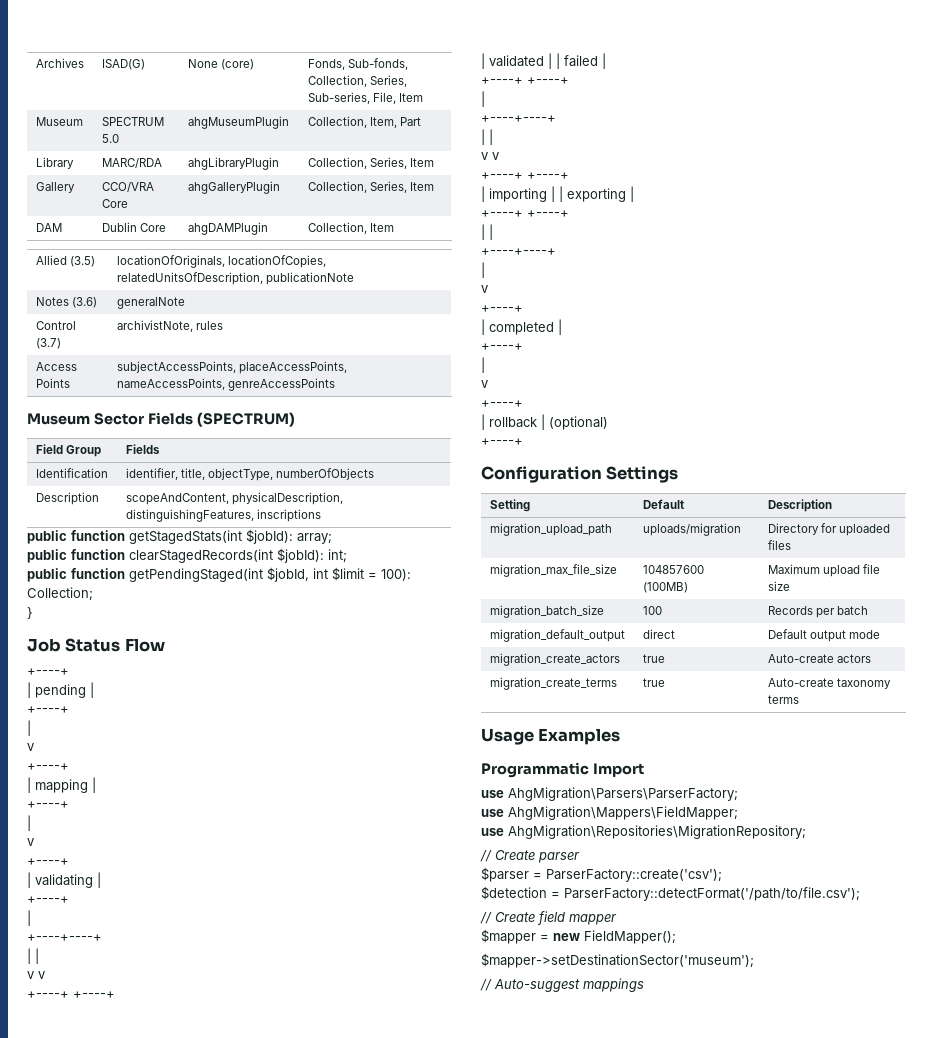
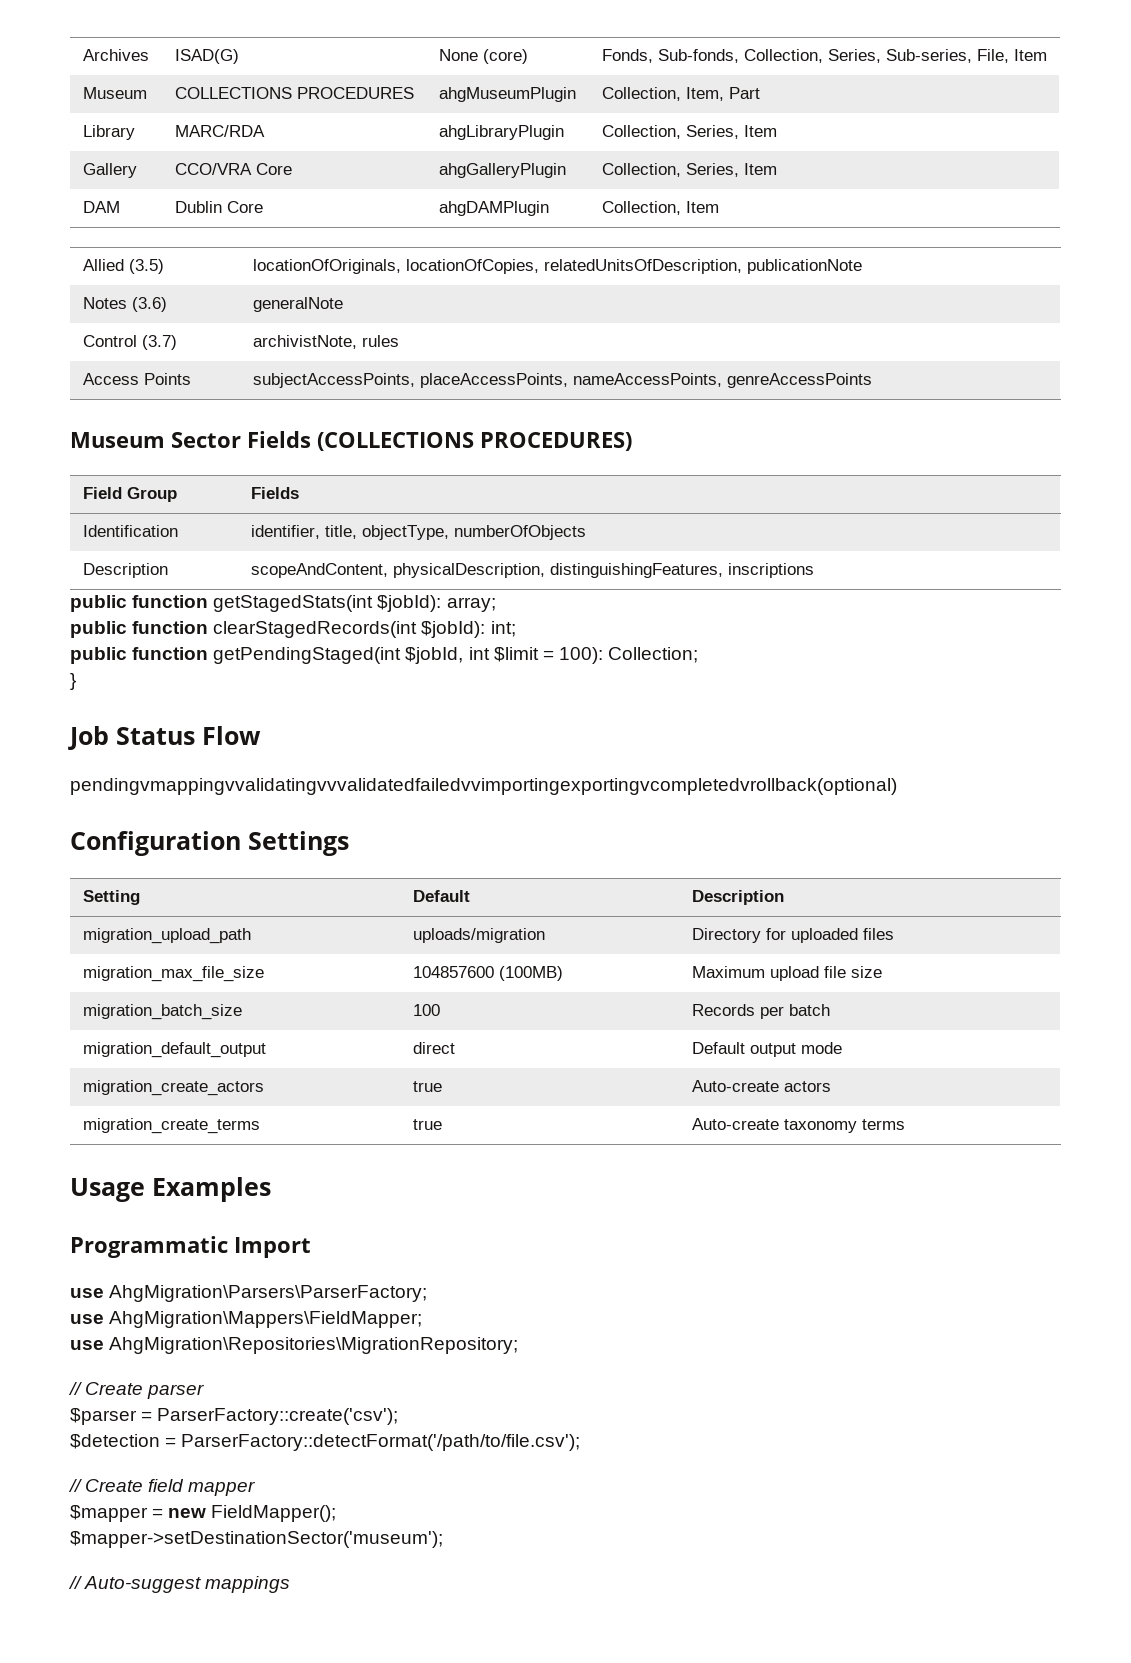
- Museum | SPECTRUM 5.0 | ahgMuseumPlugin | Collection, Item, Part
+ Museum | COLLECTIONS PROCEDURES | ahgMuseumPlugin | Collection, Item, Part
- Museum Sector Fields (SPECTRUM)
+ Museum Sector Fields (COLLECTIONS PROCEDURES)
  Job Status Flow
- +----+
- | pending |
- +----+
- |
- v
- +----+
- | mapping |
- +----+
- |
- v
- +----+
- | validating |
- +----+
- |
- +----+----+
- | |
- v v
- +----+ +----+
- | validated | | failed |
- +----+ +----+
- |
- +----+----+
- | |
- v v
- +----+ +----+
- | importing | | exporting |
- +----+ +----+
- | |
- +----+----+
- |
- v
- +----+
- | completed |
- +----+
- |
- v
- +----+
- | rollback | (optional)
- +----+
+ pendingvmappingvvalidatingvvvalidatedfailedvvimportingexportingvcompletedvrollback(optional)

